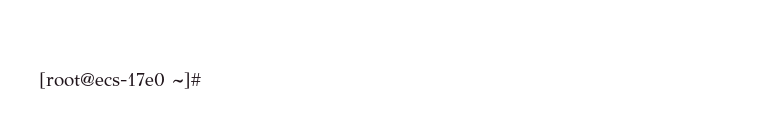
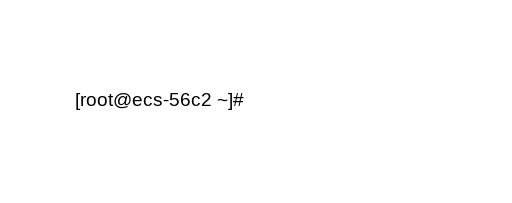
- [root@ecs-17e0 ~]#
+ [root@ecs-56c2 ~]#

